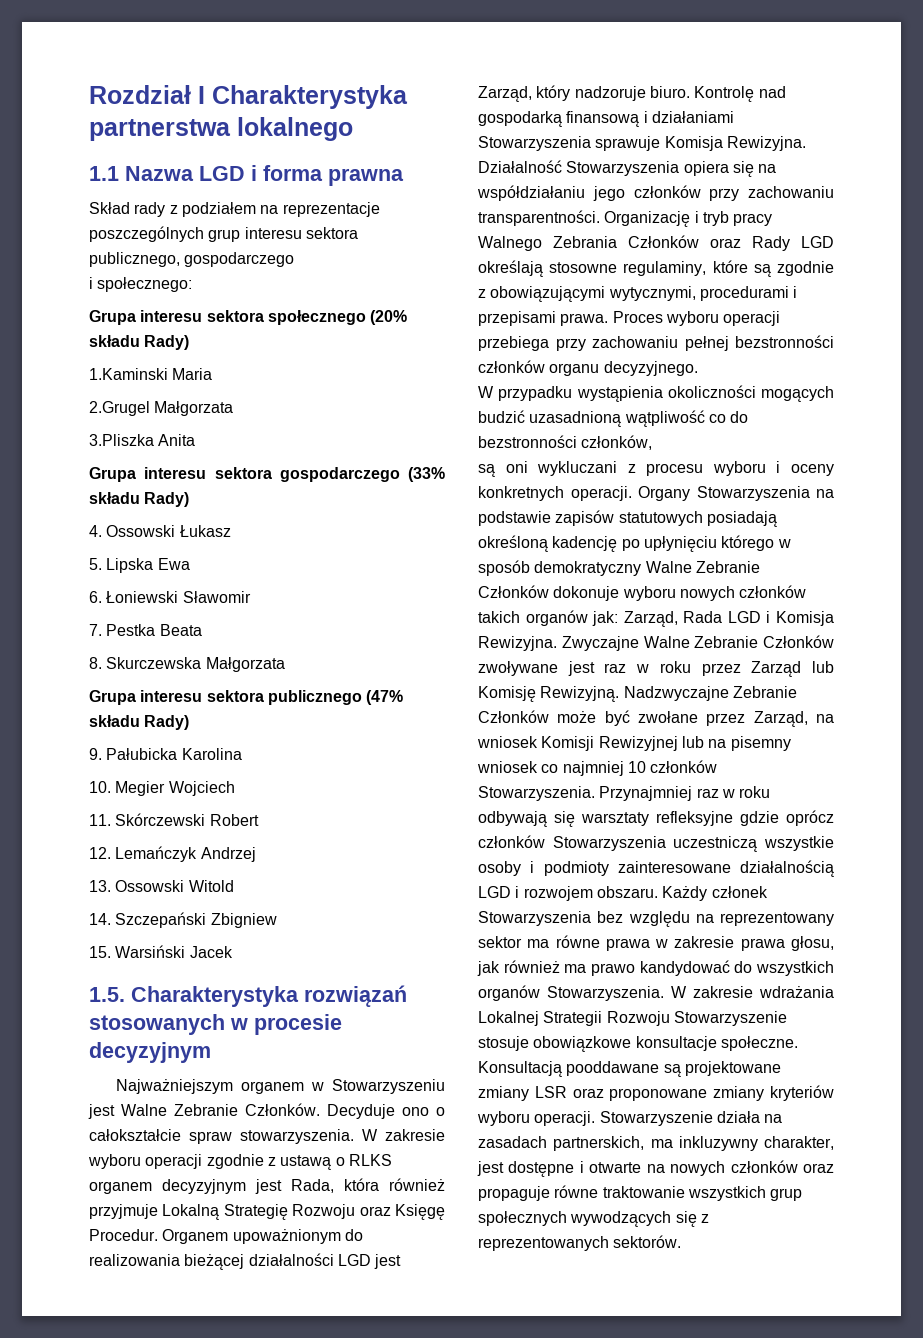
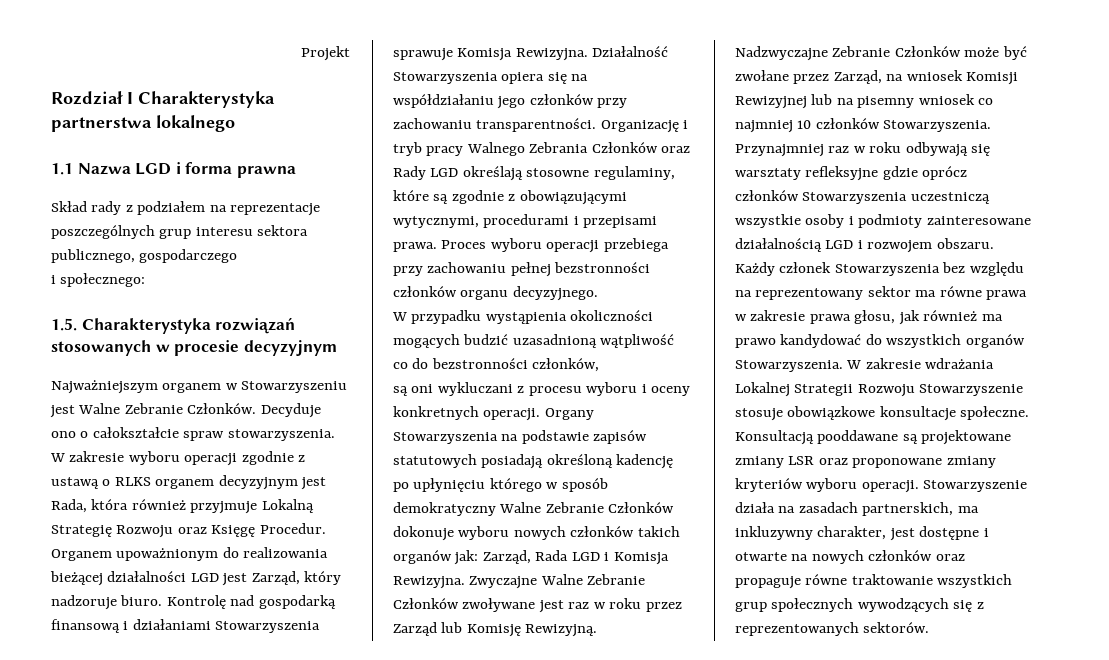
+ Projekt
- Grupa interesu sektora społecznego (20% składu Rady)
- 1.Kaminski Maria
- 2.Grugel Małgorzata
- 3.Pliszka Anita
- Grupa interesu sektora gospodarczego (33% składu Rady)
- 4. Ossowski Łukasz
- 5. Lipska Ewa
- 6. Łoniewski Sławomir
- 7. Pestka Beata
- 8. Skurczewska Małgorzata
- Grupa interesu sektora publicznego (47% składu Rady)
- 9. Pałubicka Karolina
- 10. Megier Wojciech
- 11. Skórczewski Robert
- 12. Lemańczyk Andrzej
- 13. Ossowski Witold
- 14. Szczepański Zbigniew
- 15. Warsiński Jacek

